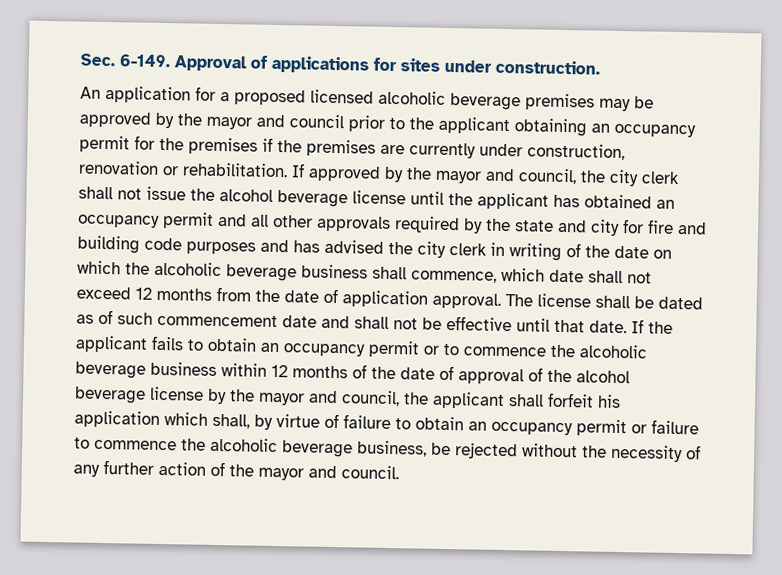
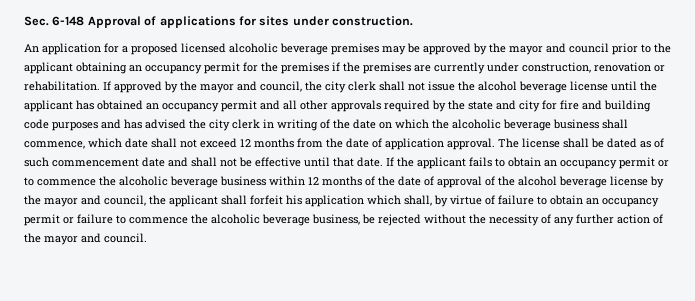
- Sec. 6-149. Approval of applications for sites under construction.
+ Sec. 6-148 Approval of applications for sites under construction.

